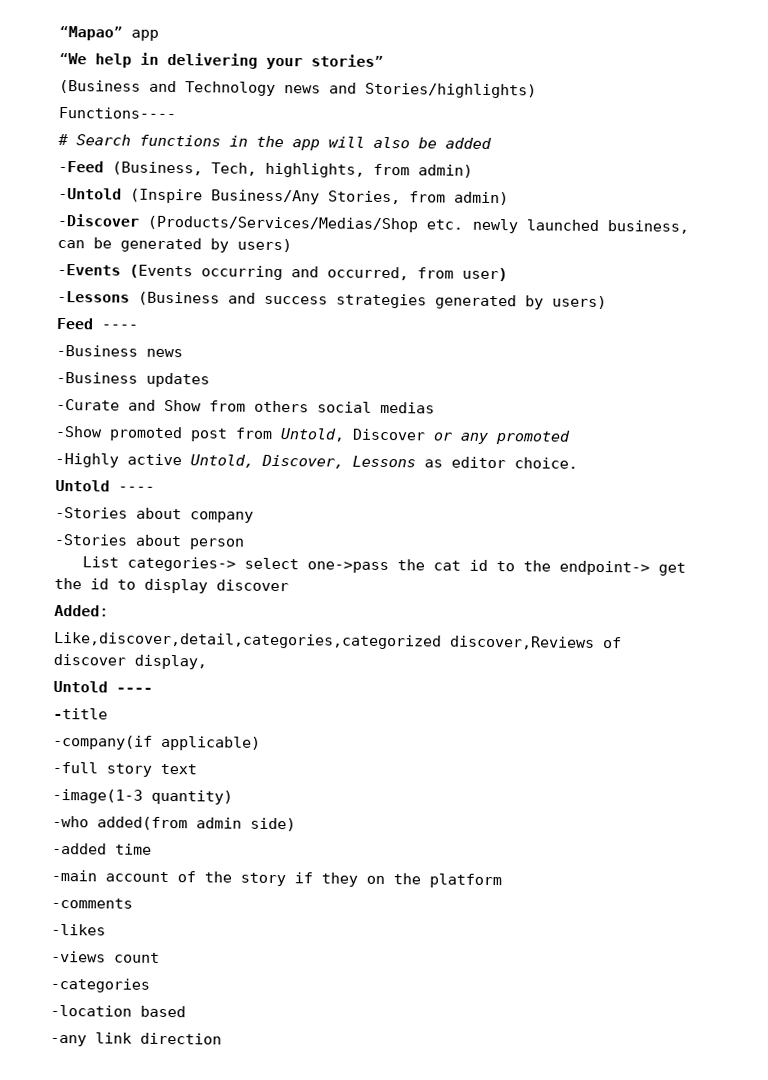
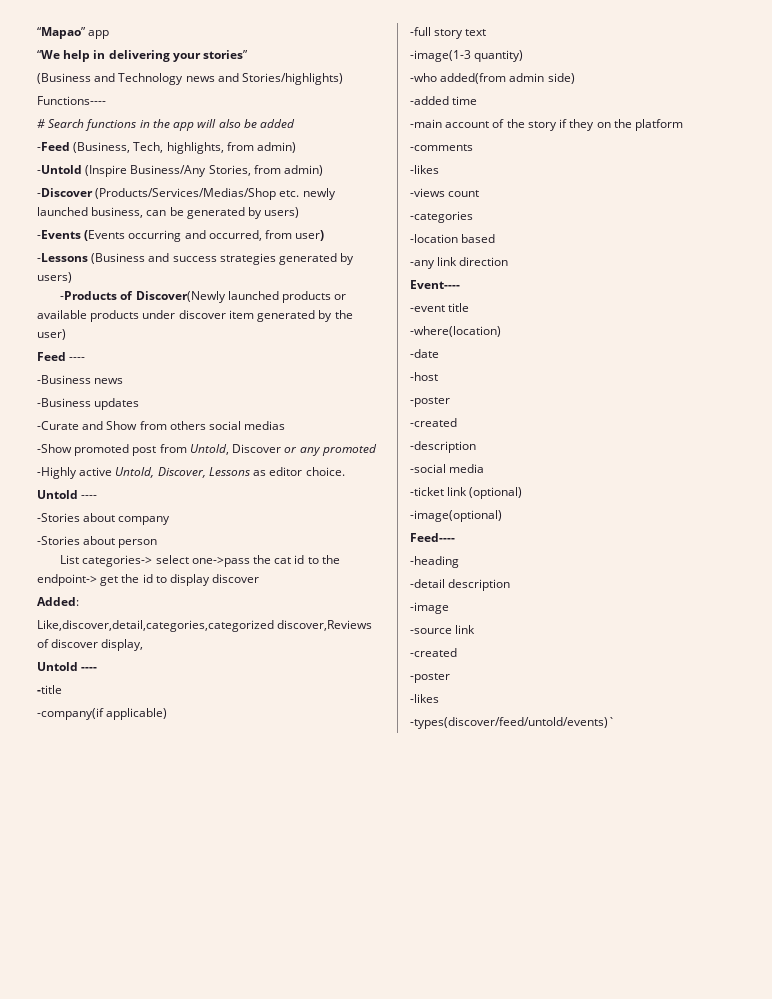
+ -Products of Discover(Newly launched products or available products under discover item generated by the user)
+ Event----
+ -event title
+ -where(location)
+ -date
+ -host
+ -poster
+ -created
+ -description
+ -social media
+ -ticket link (optional)
+ -image(optional)
+ Feed----
+ -heading
+ -detail description
+ -image
+ -source link
+ -created
+ -poster
+ -likes
+ -types(discover/feed/untold/events)`

